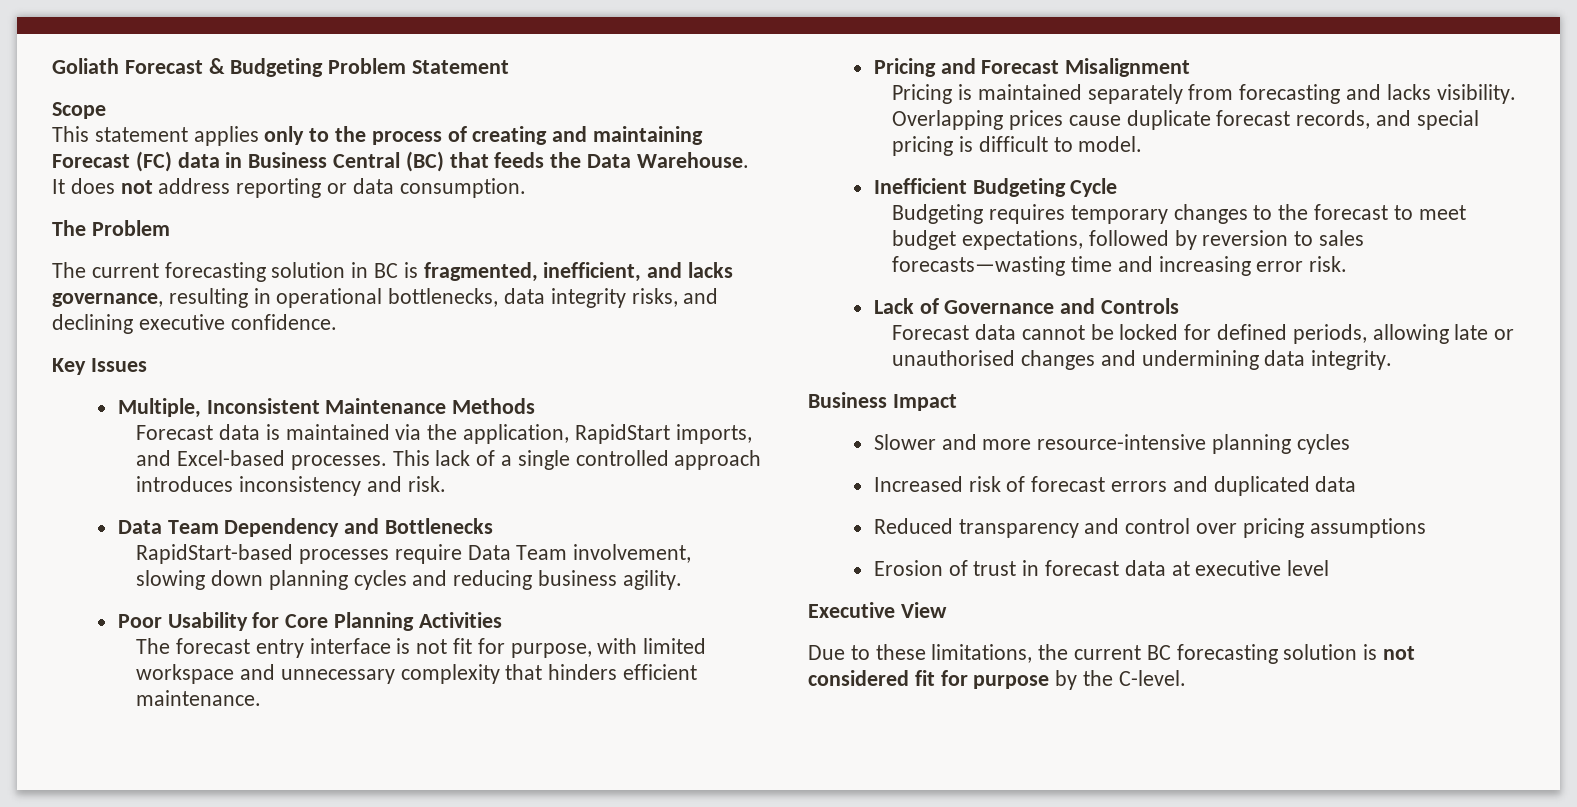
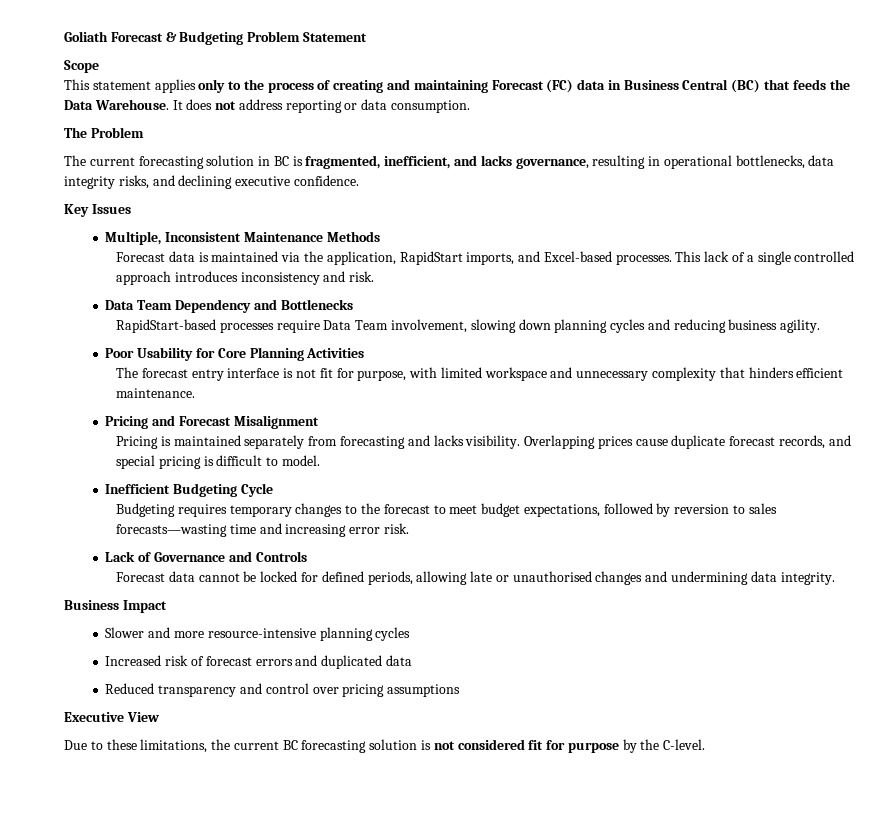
- Erosion of trust in forecast data at executive level

